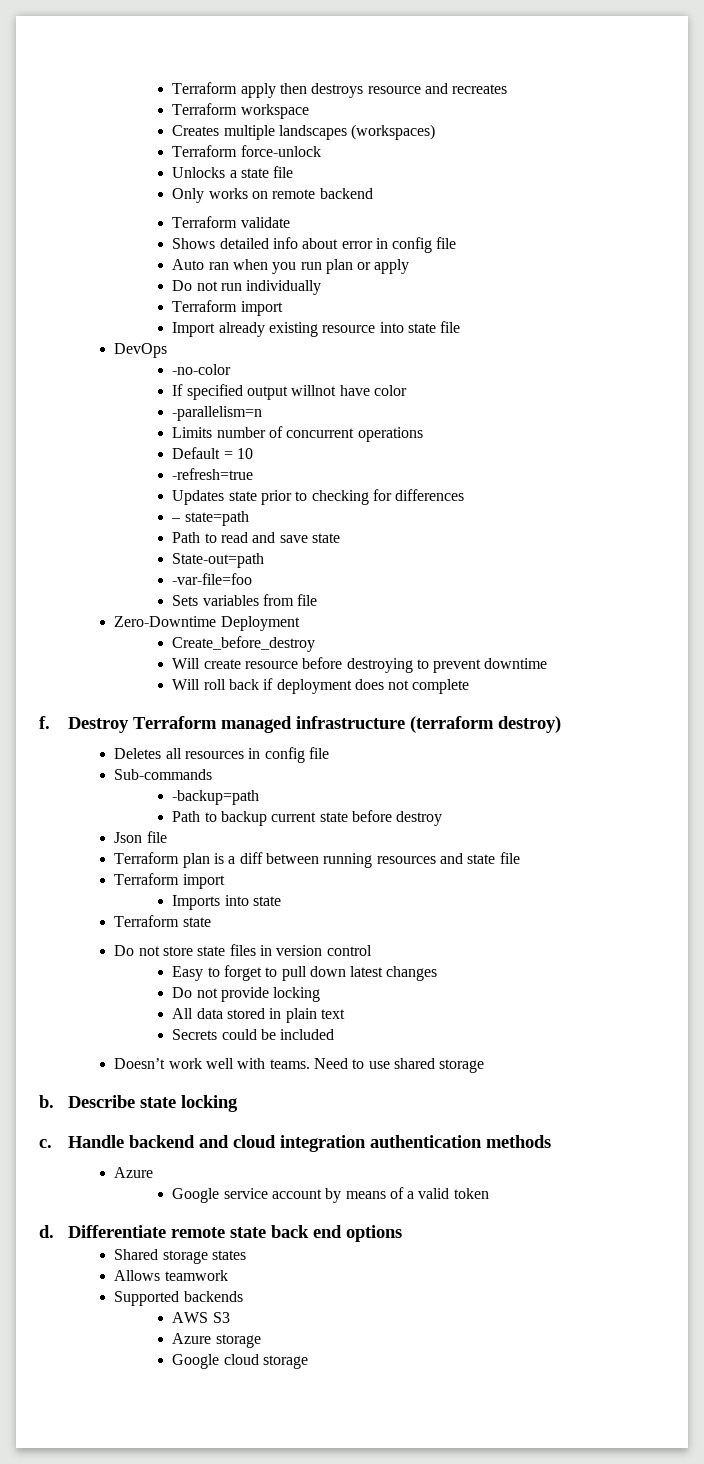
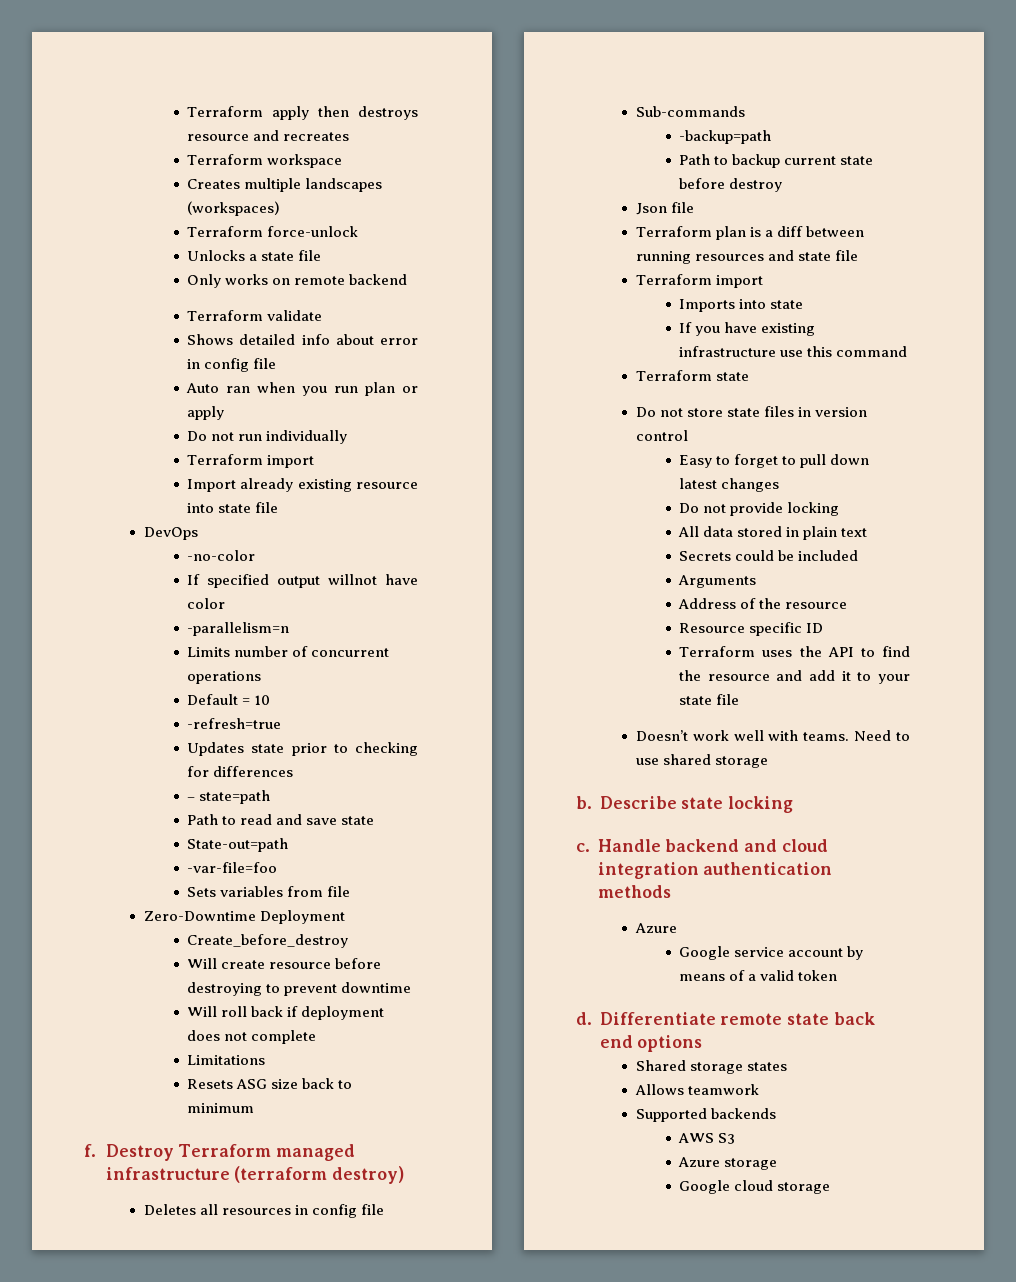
+ Limitations
+ Resets ASG size back to minimum
+ If you have existing infrastructure use this command
+ Arguments
+ Address of the resource
+ Resource specific ID
+ Terraform uses the API to find the resource and add it to your state file

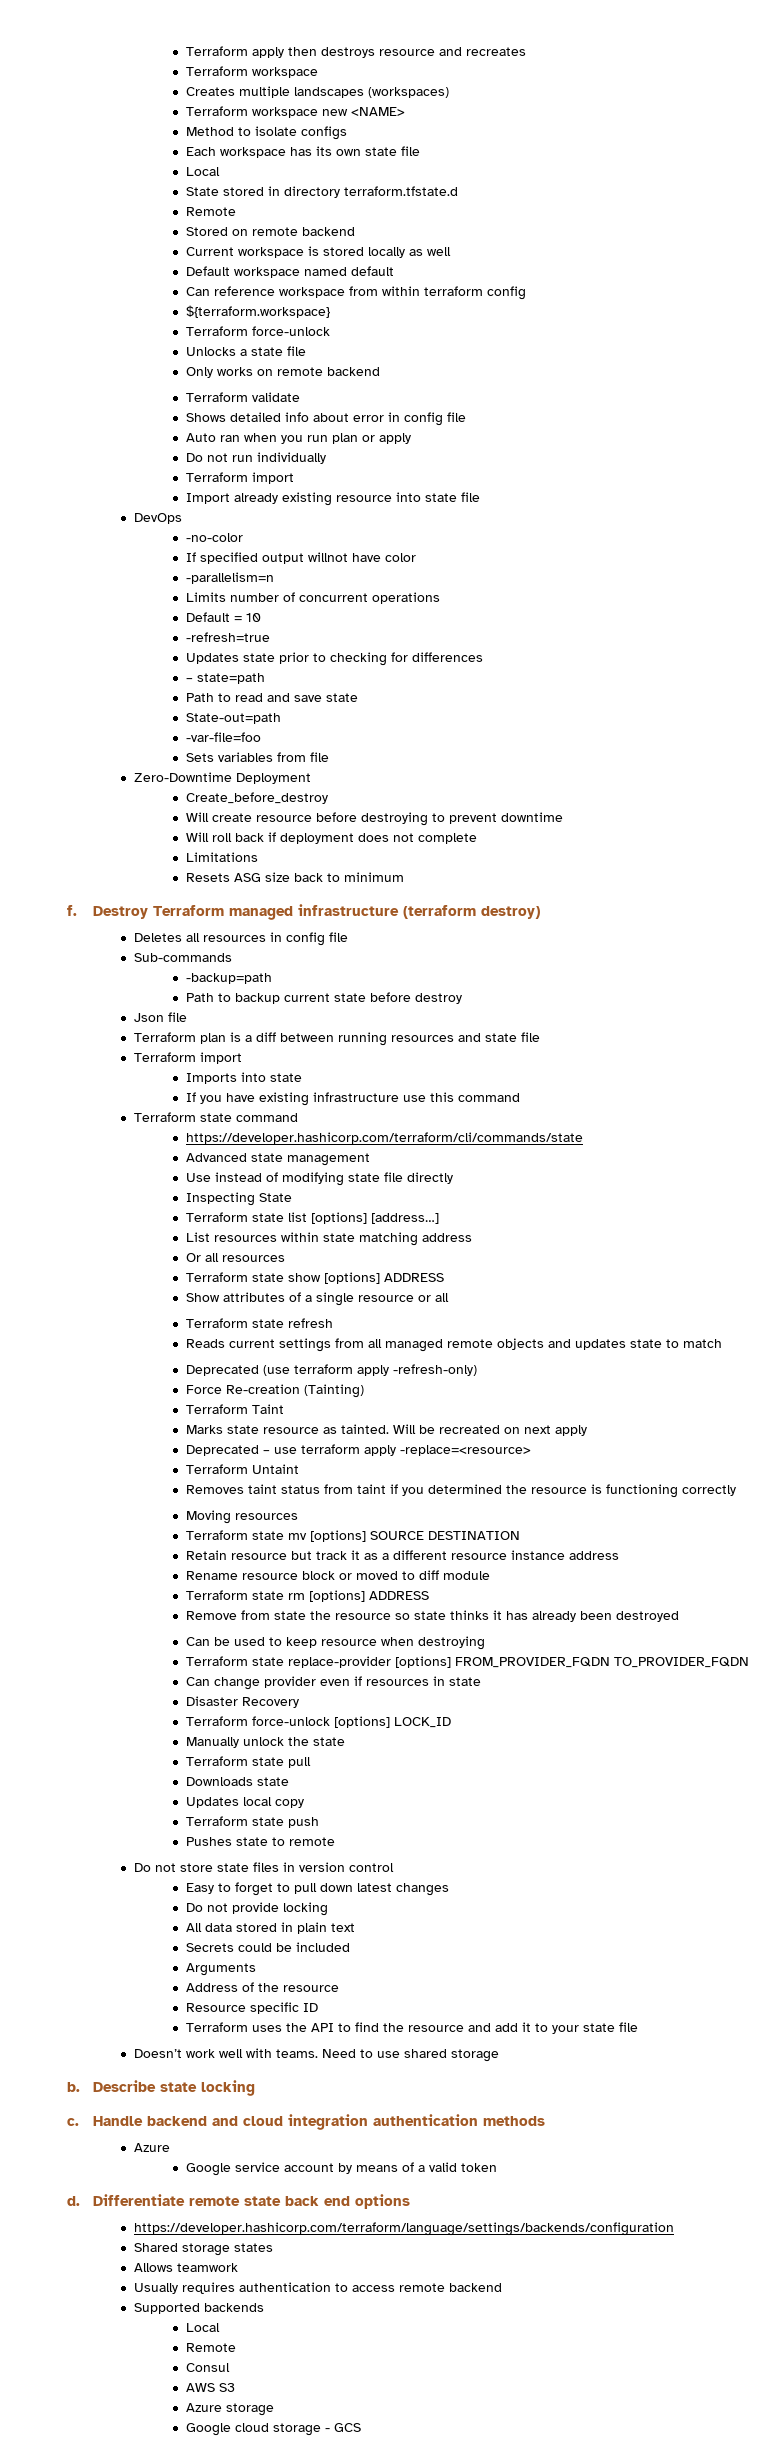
+ Terraform workspace new <NAME>
+ Method to isolate configs
+ Each workspace has its own state file
+ Local
+ State stored in directory terraform.tfstate.d
+ Remote
+ Stored on remote backend
+ Current workspace is stored locally as well
+ Default workspace named default
+ Can reference workspace from within terraform config
+ ${terraform.workspace}
- Terraform state
+ Terraform state command
+ https://developer.hashicorp.com/terraform/cli/commands/state
+ Advanced state management
+ Use instead of modifying state file directly
+ Inspecting State
+ Terraform state list [options] [address…]
+ List resources within state matching address
+ Or all resources
+ Terraform state show [options] ADDRESS
+ Show attributes of a single resource or all
+ Terraform state refresh
+ Reads current settings from all managed remote objects and updates state to match
+ Deprecated (use terraform apply -refresh-only)
+ Force Re-creation (Tainting)
+ Terraform Taint
+ Marks state resource as tainted. Will be recreated on next apply
+ Deprecated – use terraform apply -replace=<resource>
+ Terraform Untaint
+ Removes taint status from taint if you determined the resource is functioning correctly
+ Moving resources
+ Terraform state mv [options] SOURCE DESTINATION
+ Retain resource but track it as a different resource instance address
+ Rename resource block or moved to diff module
+ Terraform state rm [options] ADDRESS
+ Remove from state the resource so state thinks it has already been destroyed
+ Can be used to keep resource when destroying
+ Terraform state replace-provider [options] FROM_PROVIDER_FQDN TO_PROVIDER_FQDN
+ Can change provider even if resources in state
+ Disaster Recovery
+ Terraform force-unlock [options] LOCK_ID
+ Manually unlock the state
+ Terraform state pull
+ Downloads state
+ Updates local copy
+ Terraform state push
+ Pushes state to remote
+ https://developer.hashicorp.com/terraform/language/settings/backends/configuration
+ Usually requires authentication to access remote backend
  Supported backends
+ Local
+ Remote
+ Consul
- Google cloud storage
+ Google cloud storage - GCS

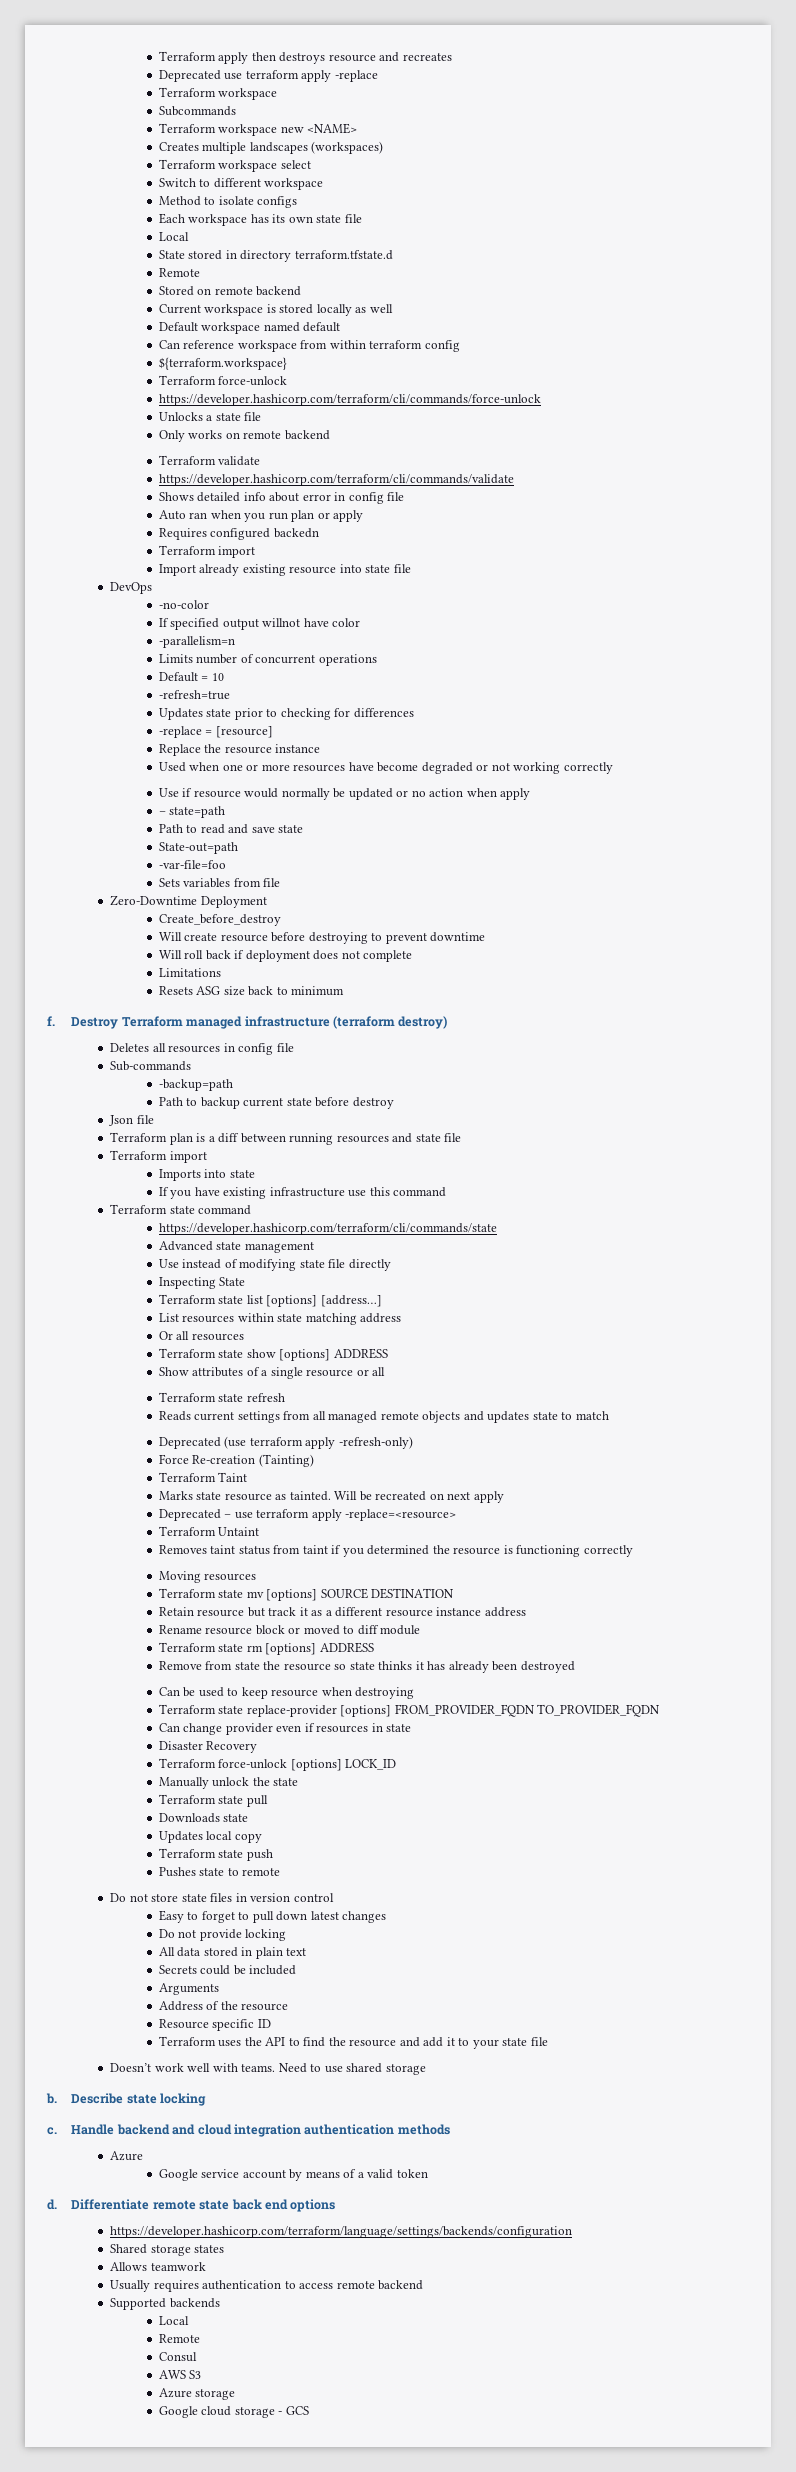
  Terraform apply then destroys resource and recreates
+ Deprecated use terraform apply -replace
  Terraform workspace
+ Subcommands
+ Terraform workspace new <NAME>
- Terraform workspace new <NAME>
+ Terraform workspace select
+ Switch to different workspace
+ https://developer.hashicorp.com/terraform/cli/commands/force-unlock
+ https://developer.hashicorp.com/terraform/cli/commands/validate
- Do not run individually
+ Requires configured backedn
+ -replace = [resource]
+ Replace the resource instance
+ Used when one or more resources have become degraded or not working correctly
+ Use if resource would normally be updated or no action when apply

